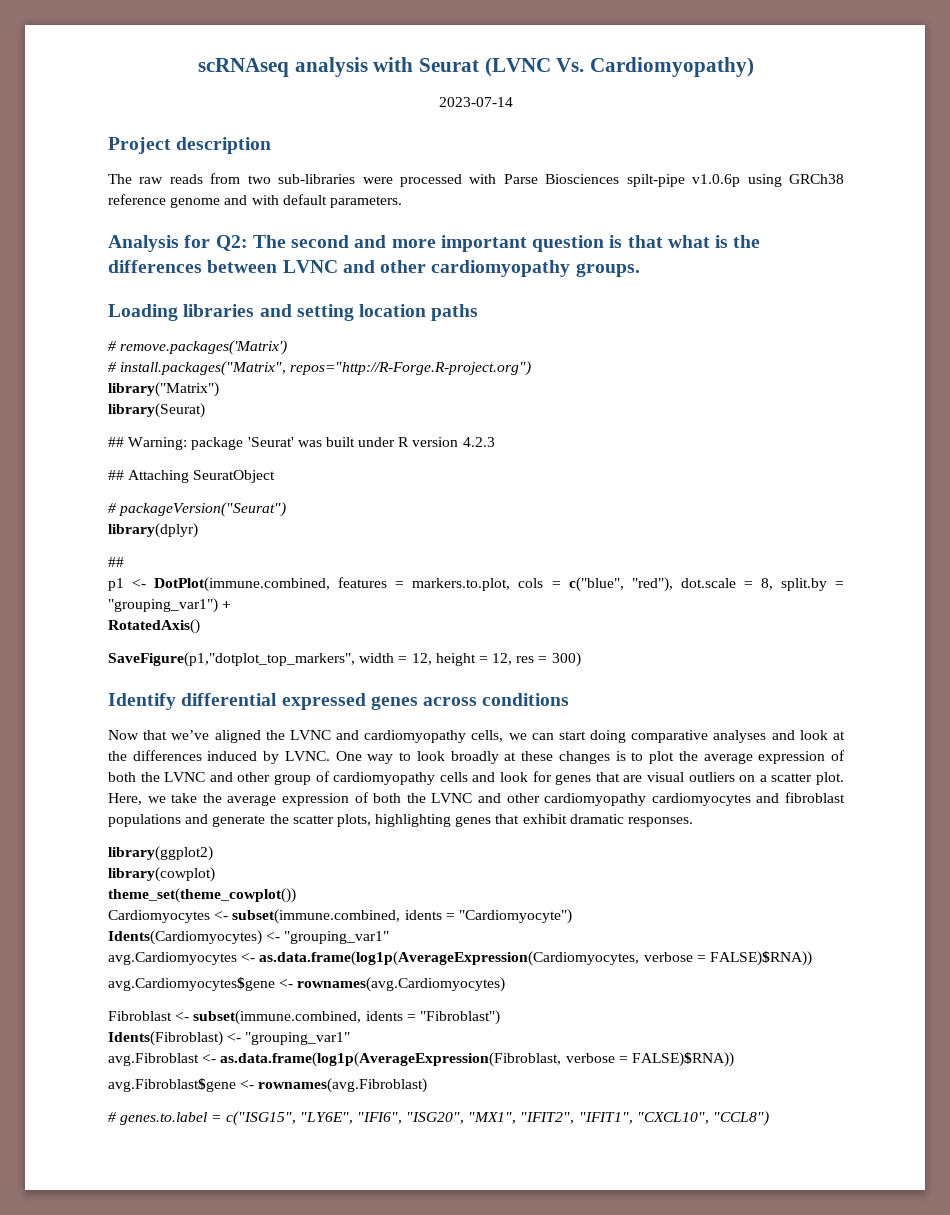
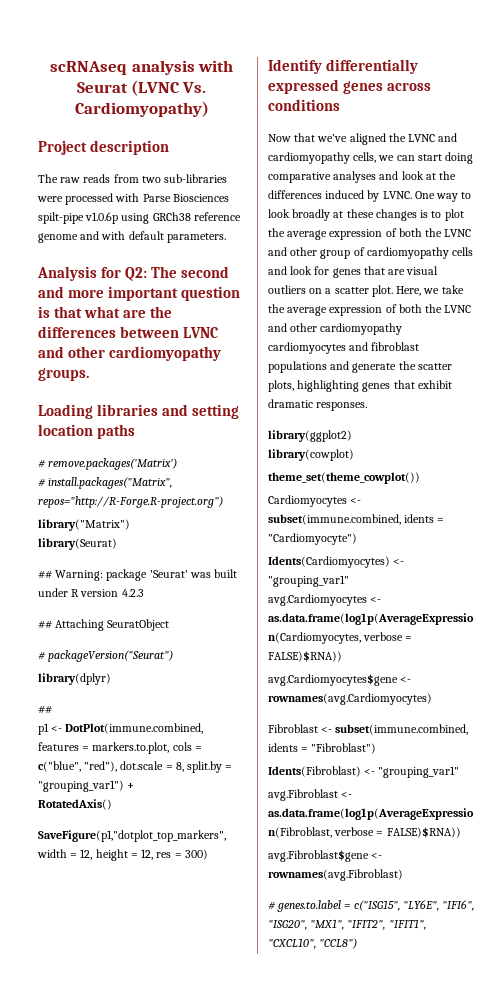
- 2023-07-14
- Analysis for Q2: The second and more important question is that what is the differences between LVNC and other cardiomyopathy groups.
+ Analysis for Q2: The second and more important question is that what are the differences between LVNC and other cardiomyopathy groups.
- Identify differential expressed genes across conditions
+ Identify differentially expressed genes across conditions

